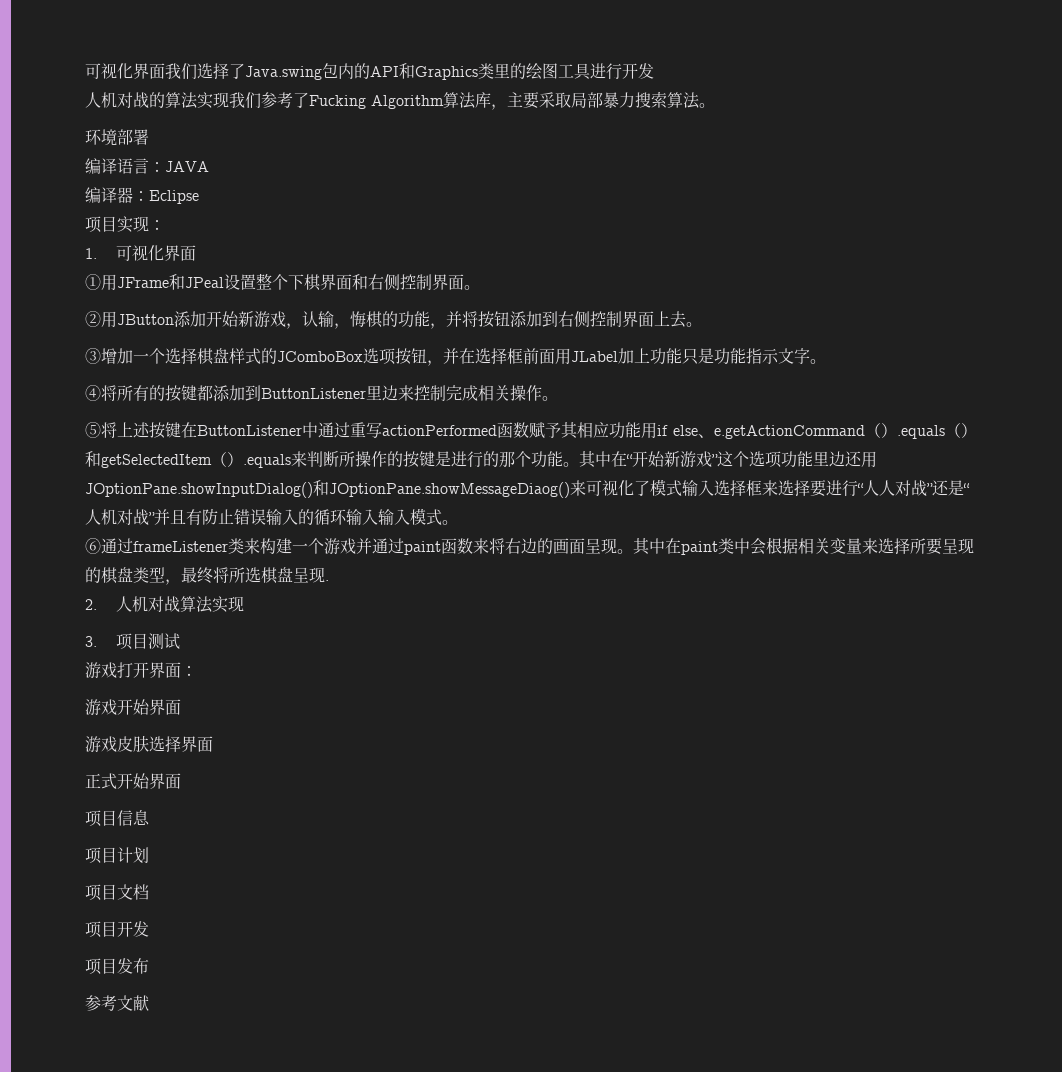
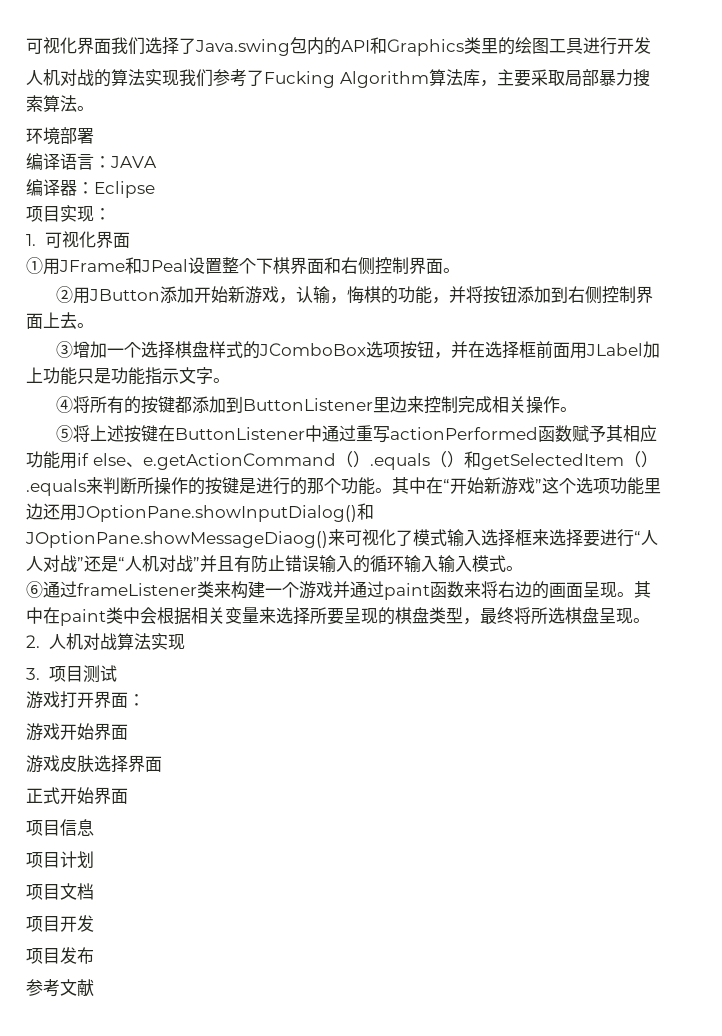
- 其中在paint类中会根据相关变量来选择所要呈现的棋盘类型，最终将所选棋盘呈现.
+ 其中在paint类中会根据相关变量来选择所要呈现的棋盘类型，最终将所选棋盘呈现。

